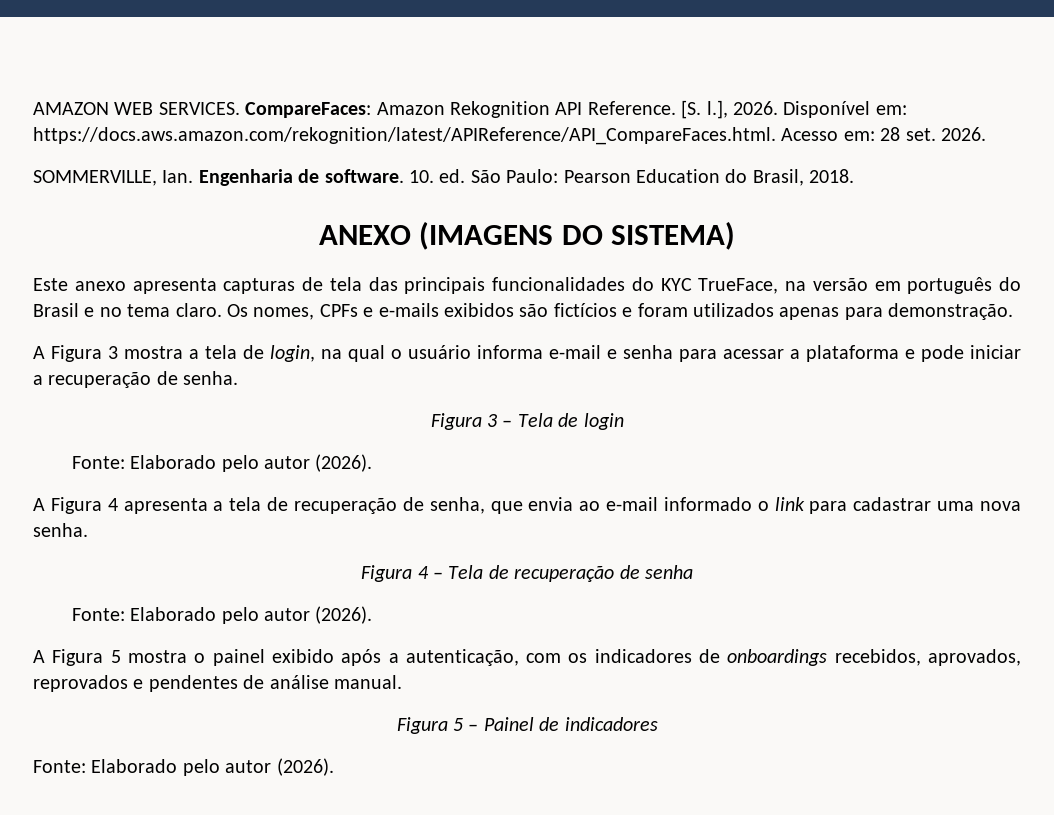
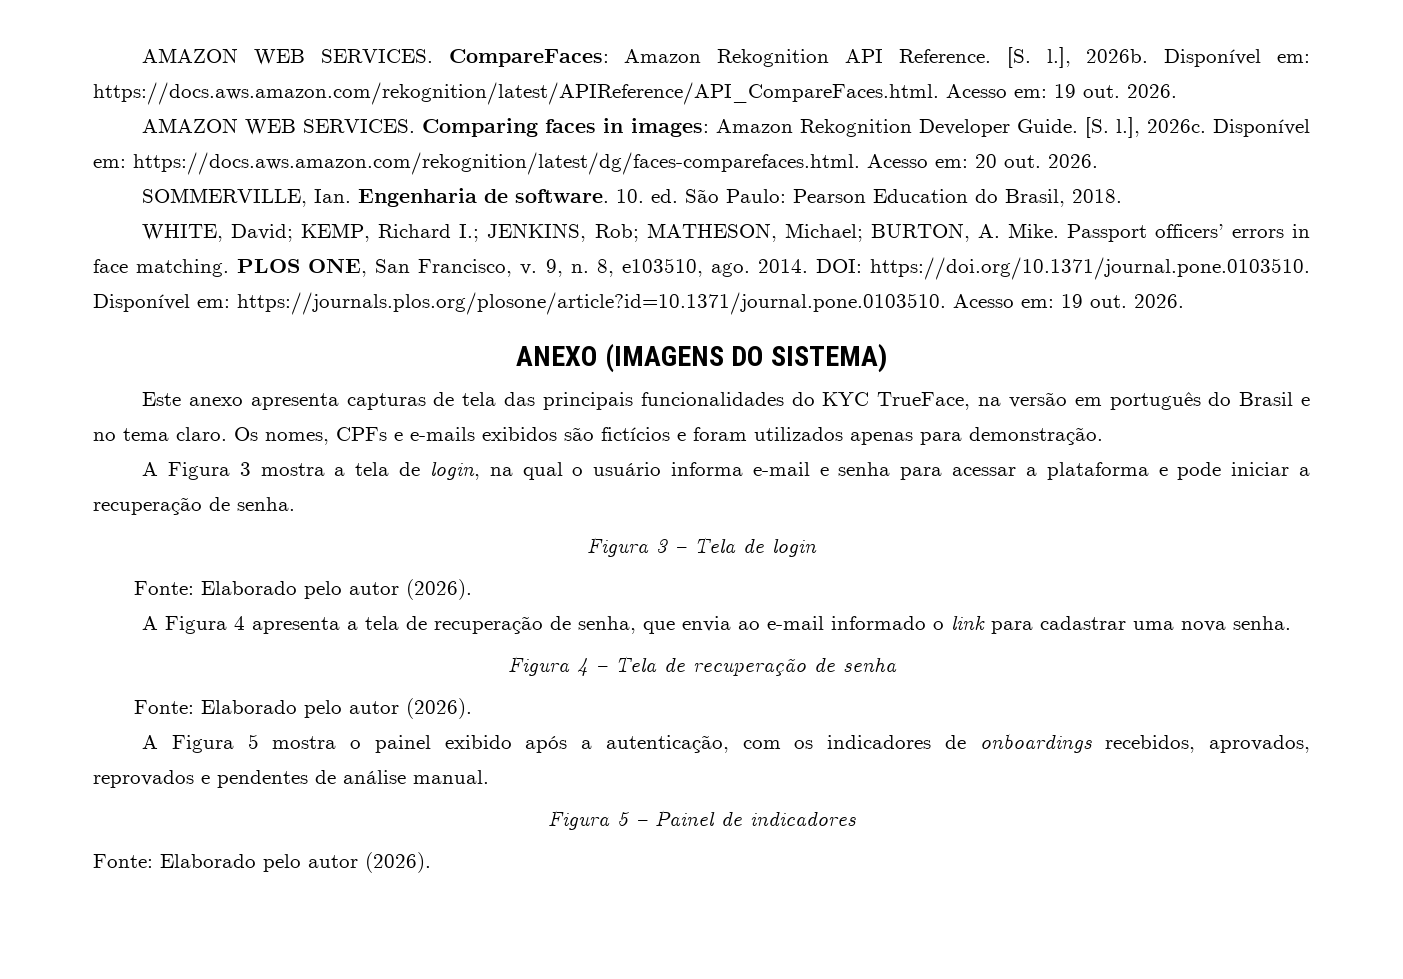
- [S. l.], 2026.
+ [S. l.], 2026b.
- Disponível em: https://docs.aws.amazon.com/rekognition/latest/APIReference/API_CompareFaces.html. Acesso em: 28 set.
+ Disponível em: https://docs.aws.amazon.com/rekognition/latest/APIReference/API_CompareFaces.html. Acesso em: 19 out. 2026.
+ AMAZON WEB SERVICES. Comparing faces in images: Amazon Rekognition Developer Guide. [S. l.], 2026c. Disponível em: https://docs.aws.amazon.com/rekognition/latest/dg/faces-comparefaces.html. Acesso em: 20 out.
+ WHITE, David; KEMP, Richard I.; JENKINS, Rob; MATHESON, Michael; BURTON, A. Mike. Passport officers’ errors in face matching. PLOS ONE, San Francisco, v. 9, n. 8, e103510, ago. 2014. DOI: https://doi.org/10.1371/journal.pone.0103510. Disponível em: https://journals.plos.org/plosone/article?id=10.1371/journal.pone.0103510. Acesso em: 19 out. 2026.

